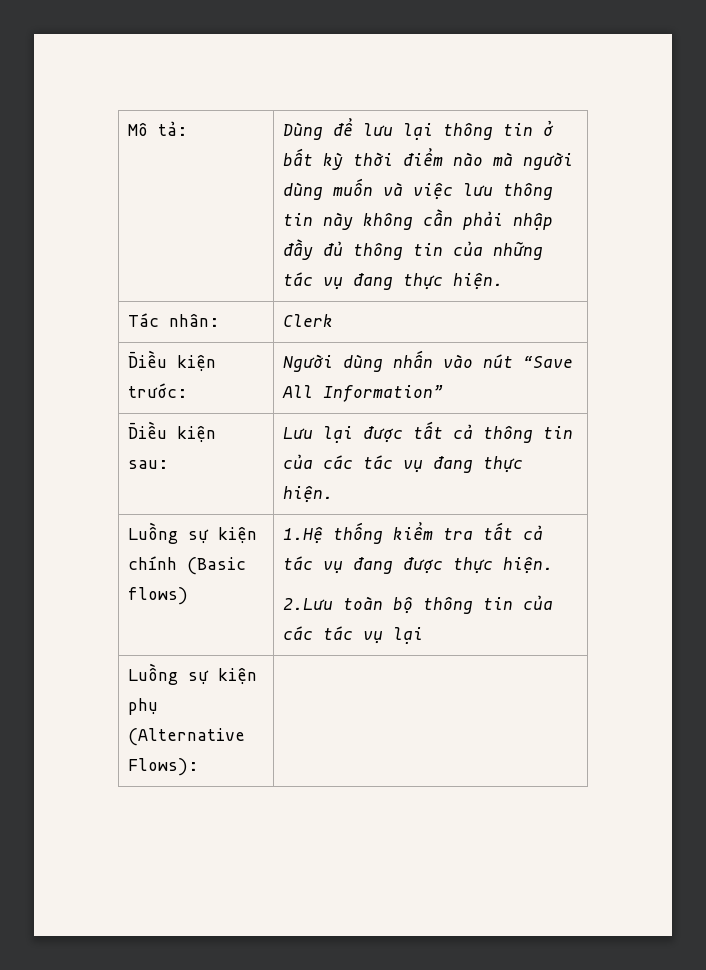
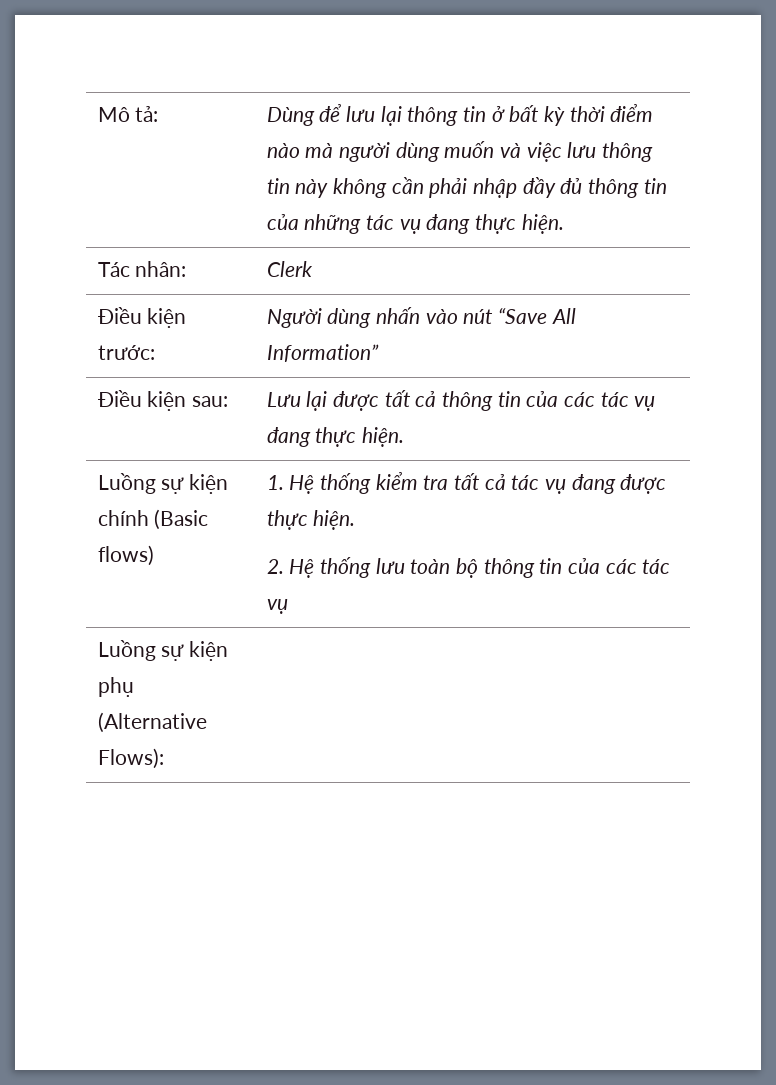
- Luồng sự kiện chính (Basic flows) | 1.Hệ thống kiểm tra tất cả tác vụ đang được thực hiện.
- 2.Lưu toàn bộ thông tin của các tác vụ lại
+ Luồng sự kiện chính (Basic flows) | 1. Hệ thống kiểm tra tất cả tác vụ đang được thực hiện.
+ 2. Hệ thống lưu toàn bộ thông tin của các tác vụ

